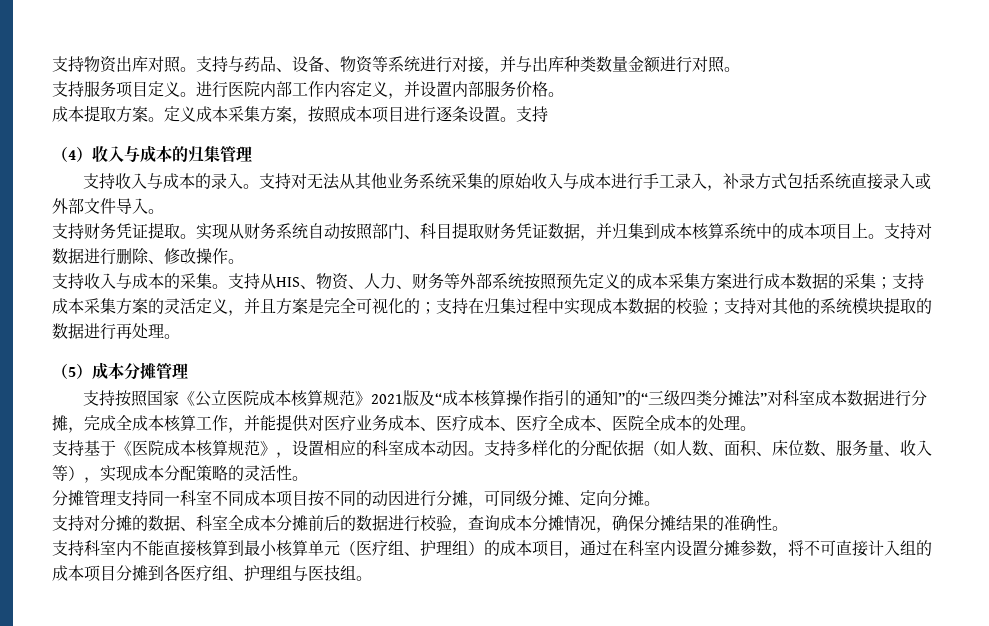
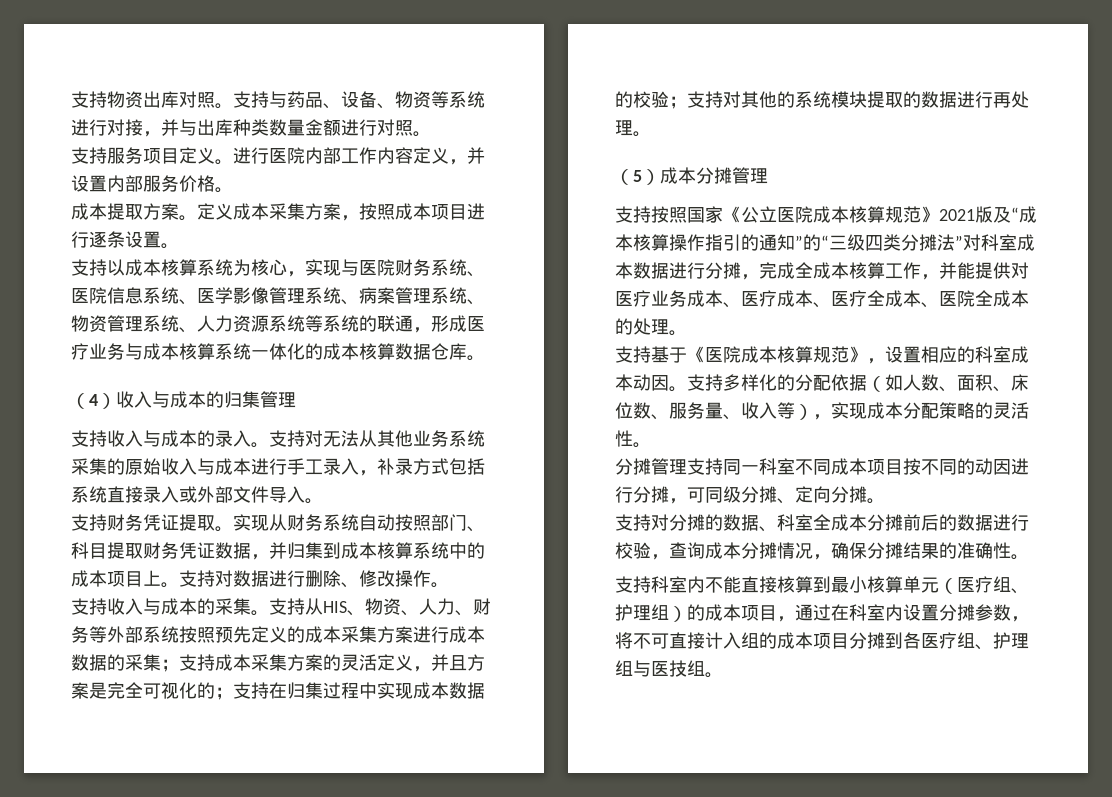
- 定义成本采集方案，按照成本项目进行逐条设置。支持
+ 定义成本采集方案，按照成本项目进行逐条设置。
+ 支持以成本核算系统为核心，实现与医院财务系统、医院信息系统、医学影像管理系统、病案管理系统、物资管理系统、人力资源系统等系统的联通，形成医疗业务与成本核算系统一体化的成本核算数据仓库。

